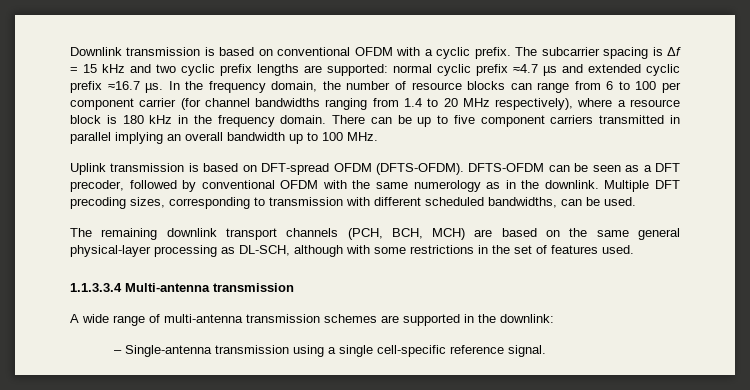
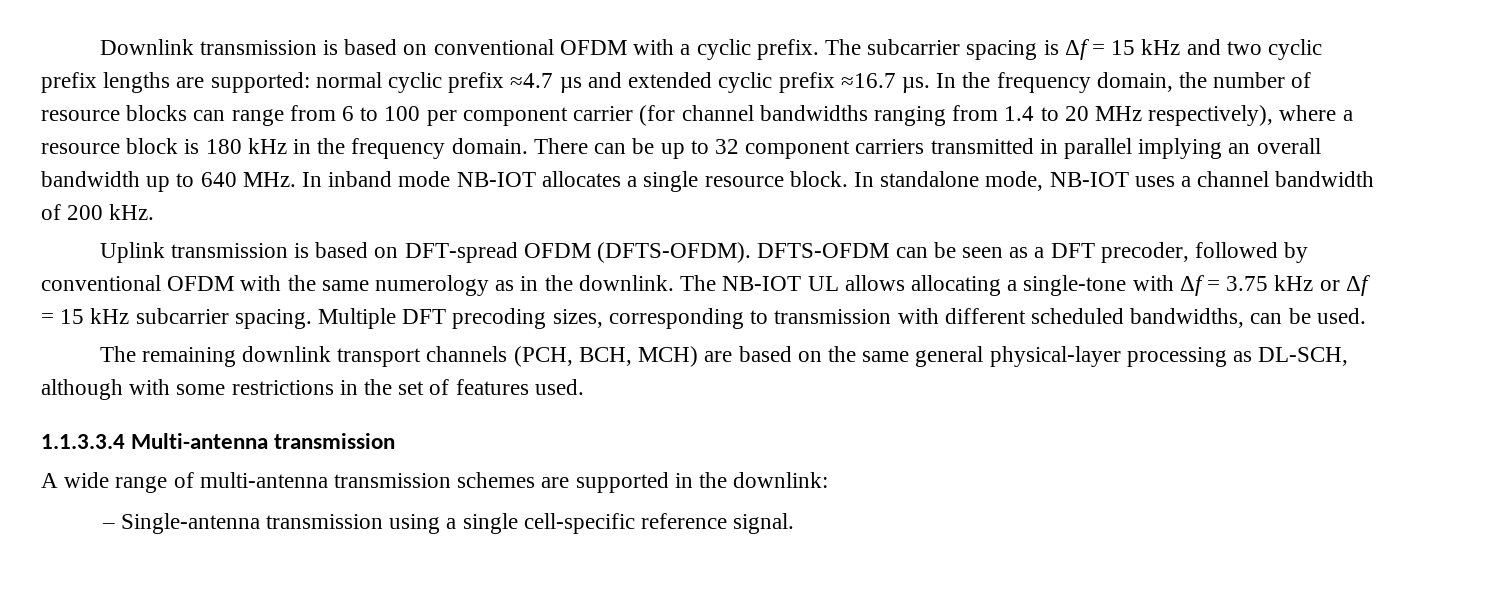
- There can be up to five component carriers transmitted in parallel implying an overall bandwidth up to 100 MHz.
+ There can be up to 32 component carriers transmitted in parallel implying an overall bandwidth up to 640 MHz. In inband mode NB-IOT allocates a single resource block. In standalone mode, NB-IOT uses a channel bandwidth of 200 kHz.
+ The NB-IOT UL allows allocating a single-tone with Δf = 3.75 kHz or Δf = 15 kHz subcarrier spacing.

